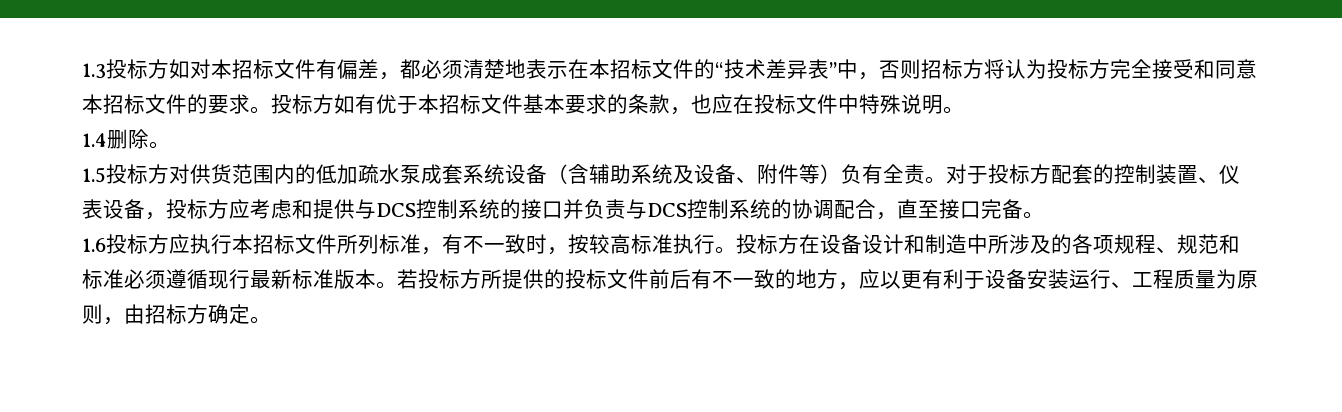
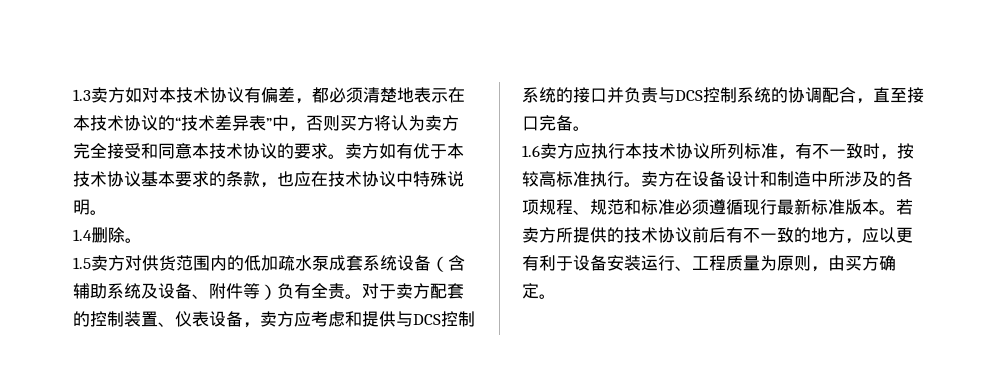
- 1.3投标方如对本招标文件有偏差，都必须清楚地表示在本招标文件的“技术差异表”中，否则招标方将认为投标方完全接受和同意本招标文件的要求。
+ 1.3卖方如对本技术协议有偏差，都必须清楚地表示在本技术协议的“技术差异表”中，否则买方将认为卖方完全接受和同意本技术协议的要求。
- 投标方如有优于本招标文件基本要求的条款，也应在投标文件中特殊说明。
+ 卖方如有优于本技术协议基本要求的条款，也应在技术协议中特殊说明。
- 1.5投标方对供货范围内的低加疏水泵成套系统设备（含辅助系统及设备、附件等）负有全责。
+ 1.5卖方对供货范围内的低加疏水泵成套系统设备（含辅助系统及设备、附件等）负有全责。
- 对于投标方配套的控制装置、仪表设备，投标方应考虑和提供与DCS控制系统的接口并负责与DCS控制系统的协调配合，直至接口完备。
+ 对于卖方配套的控制装置、仪表设备，卖方应考虑和提供与DCS控制系统的接口并负责与DCS控制系统的协调配合，直至接口完备。
- 1.6投标方应执行本招标文件所列标准，有不一致时，按较高标准执行。
+ 1.6卖方应执行本技术协议所列标准，有不一致时，按较高标准执行。
- 投标方在设备设计和制造中所涉及的各项规程、规范和标准必须遵循现行最新标准版本。
+ 卖方在设备设计和制造中所涉及的各项规程、规范和标准必须遵循现行最新标准版本。
- 若投标方所提供的投标文件前后有不一致的地方，应以更有利于设备安装运行、工程质量为原则，由招标方确定。
+ 若卖方所提供的技术协议前后有不一致的地方，应以更有利于设备安装运行、工程质量为原则，由买方确定。

